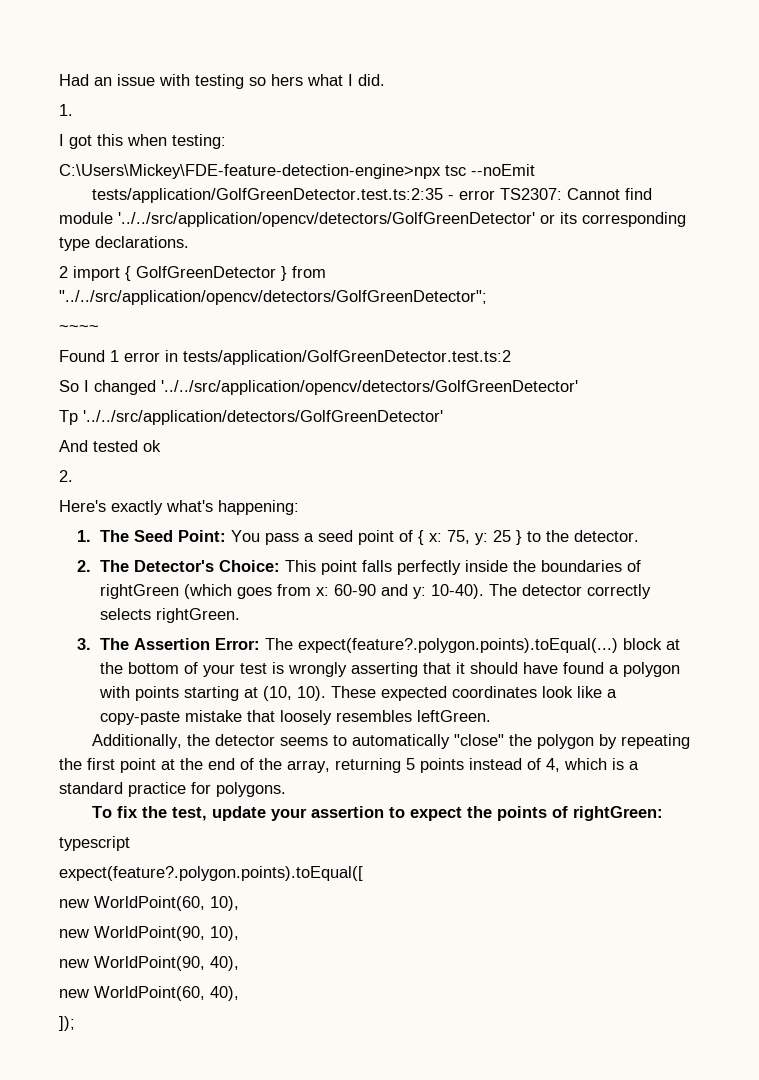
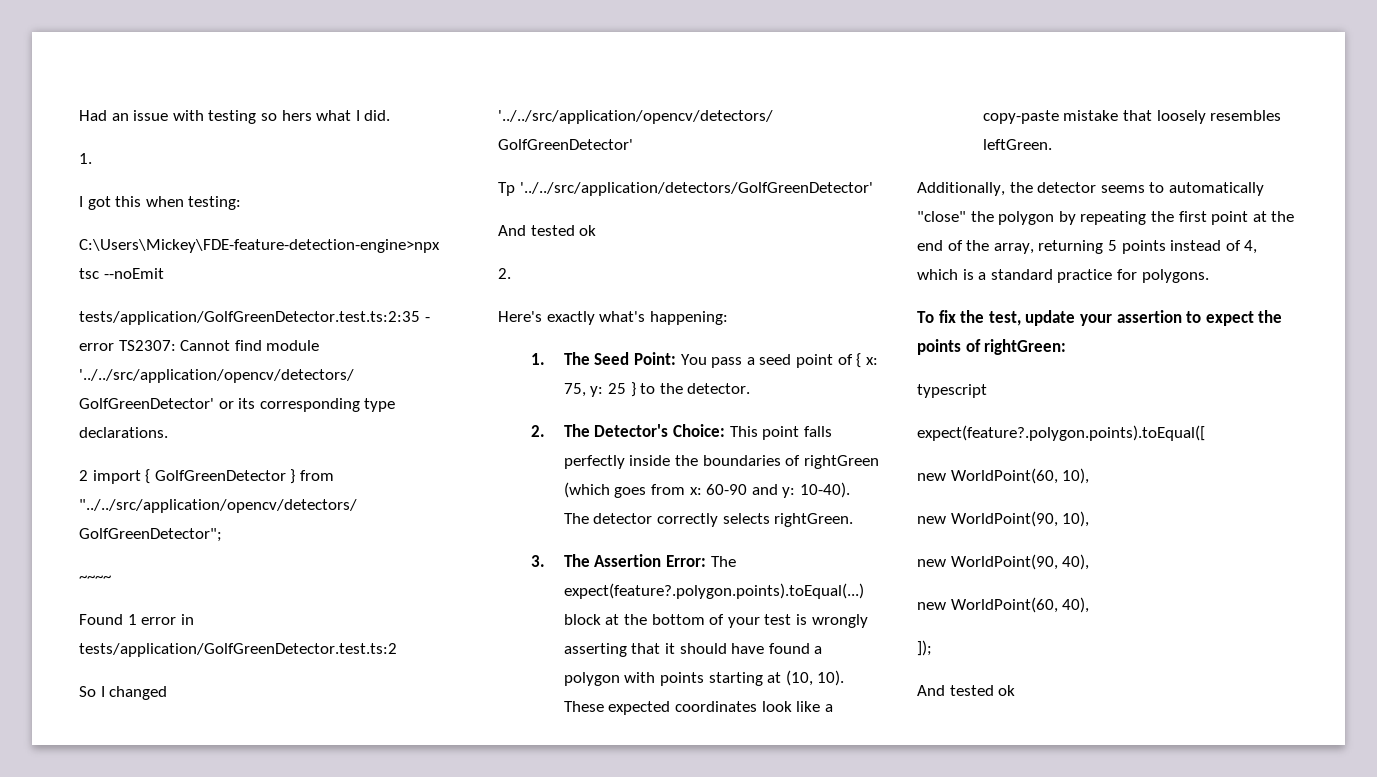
  ]);
+ And tested ok

